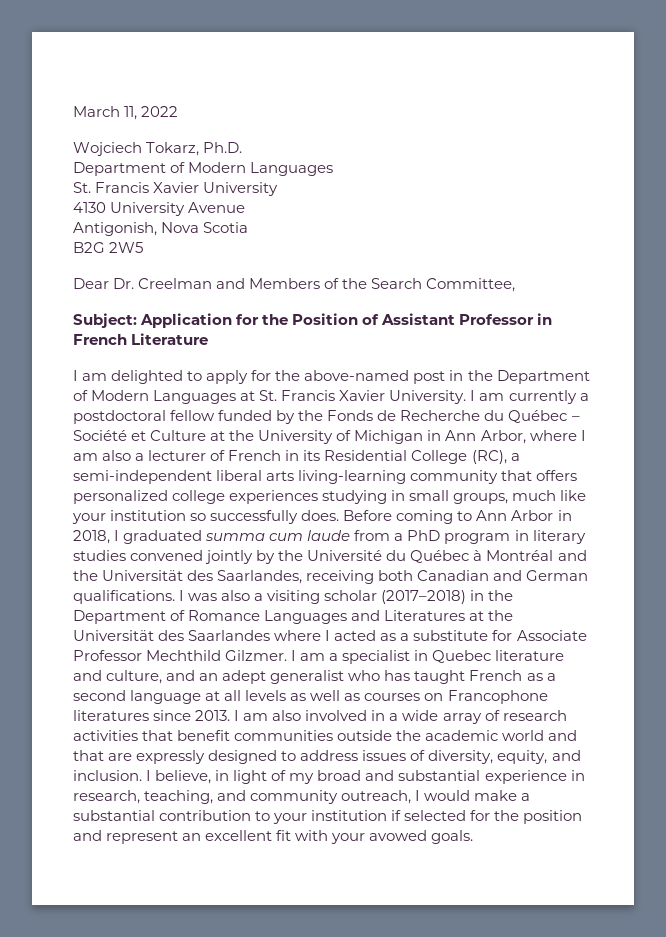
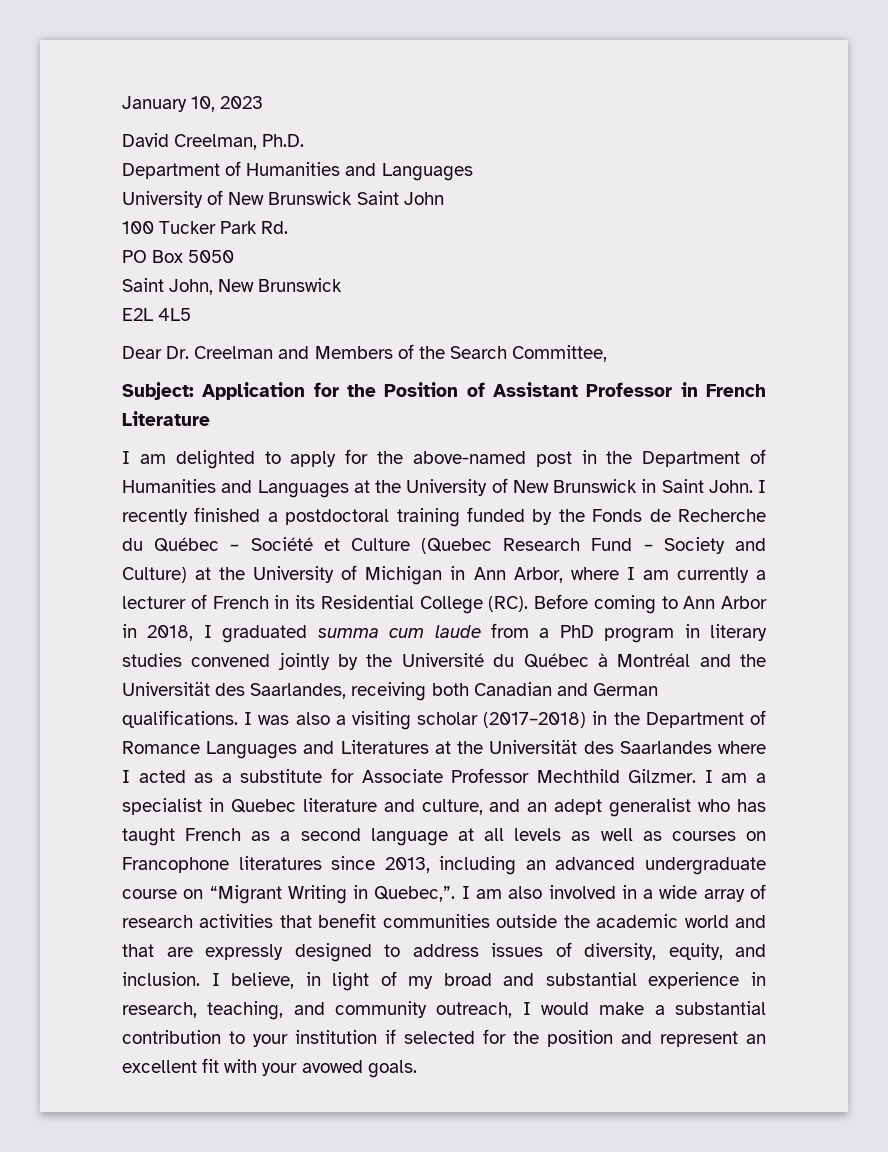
- March 11, 2022
- Wojciech Tokarz, Ph.D.
- Department of Modern Languages
+ January 10, 2023
+ David Creelman, Ph.D.
+ Department of Humanities and Languages
- St. Francis Xavier University
- 4130 University Avenue
- Antigonish, Nova Scotia
- B2G 2W5
+ University of New Brunswick Saint John
+ 100 Tucker Park Rd.
+ PO Box 5050
+ Saint John, New Brunswick
+ E2L 4L5
- I am delighted to apply for the above-named post in the Department of Modern Languages at St. Francis Xavier University. I am currently a postdoctoral fellow funded by the Fonds de Recherche du Québec – Société et Culture at the University of Michigan in Ann Arbor, where I am also a lecturer of French in its Residential College (RC), a semi-independent liberal arts living-learning community that offers personalized college experiences studying in small groups, much like your institution so successfully does. Before coming to Ann Arbor in 2018, I graduated summa cum laude from a PhD program in literary studies convened jointly by the Université du Québec à Montréal and the Universität des Saarlandes, receiving both Canadian and German qualifications.
+ I am delighted to apply for the above-named post in the Department of Humanities and Languages at the University of New Brunswick in Saint John. I recently finished a postdoctoral training funded by the Fonds de Recherche du Québec – Société et Culture (Quebec Research Fund – Society and Culture) at the University of Michigan in Ann Arbor, where I am currently a lecturer of French in its Residential College (RC). Before coming to Ann Arbor in 2018, I graduated summa cum laude from a PhD program in literary studies convened jointly by the Université du Québec à Montréal and the Universität des Saarlandes, receiving both Canadian and German qualifications.
- I am a specialist in Quebec literature and culture, and an adept generalist who has taught French as a second language at all levels as well as courses on Francophone literatures since 2013.
+ I am a specialist in Quebec literature and culture, and an adept generalist who has taught French as a second language at all levels as well as courses on Francophone literatures since 2013, including an advanced undergraduate course on “Migrant Writing in Quebec,”.

